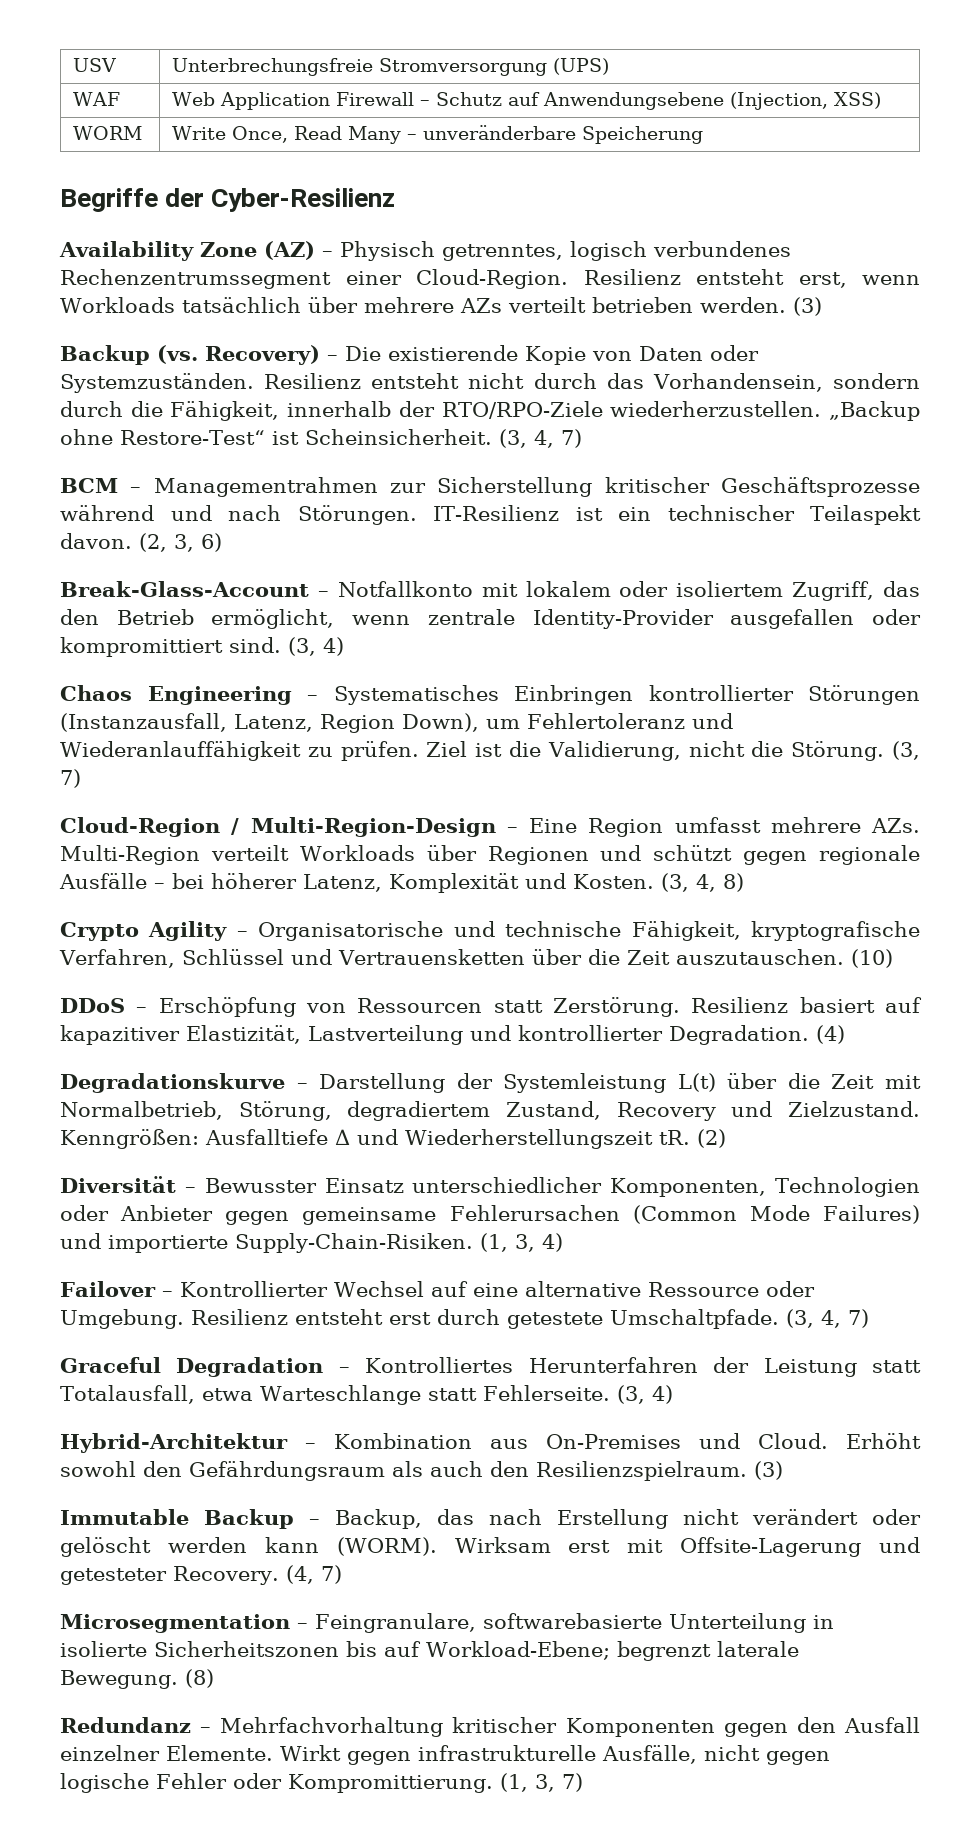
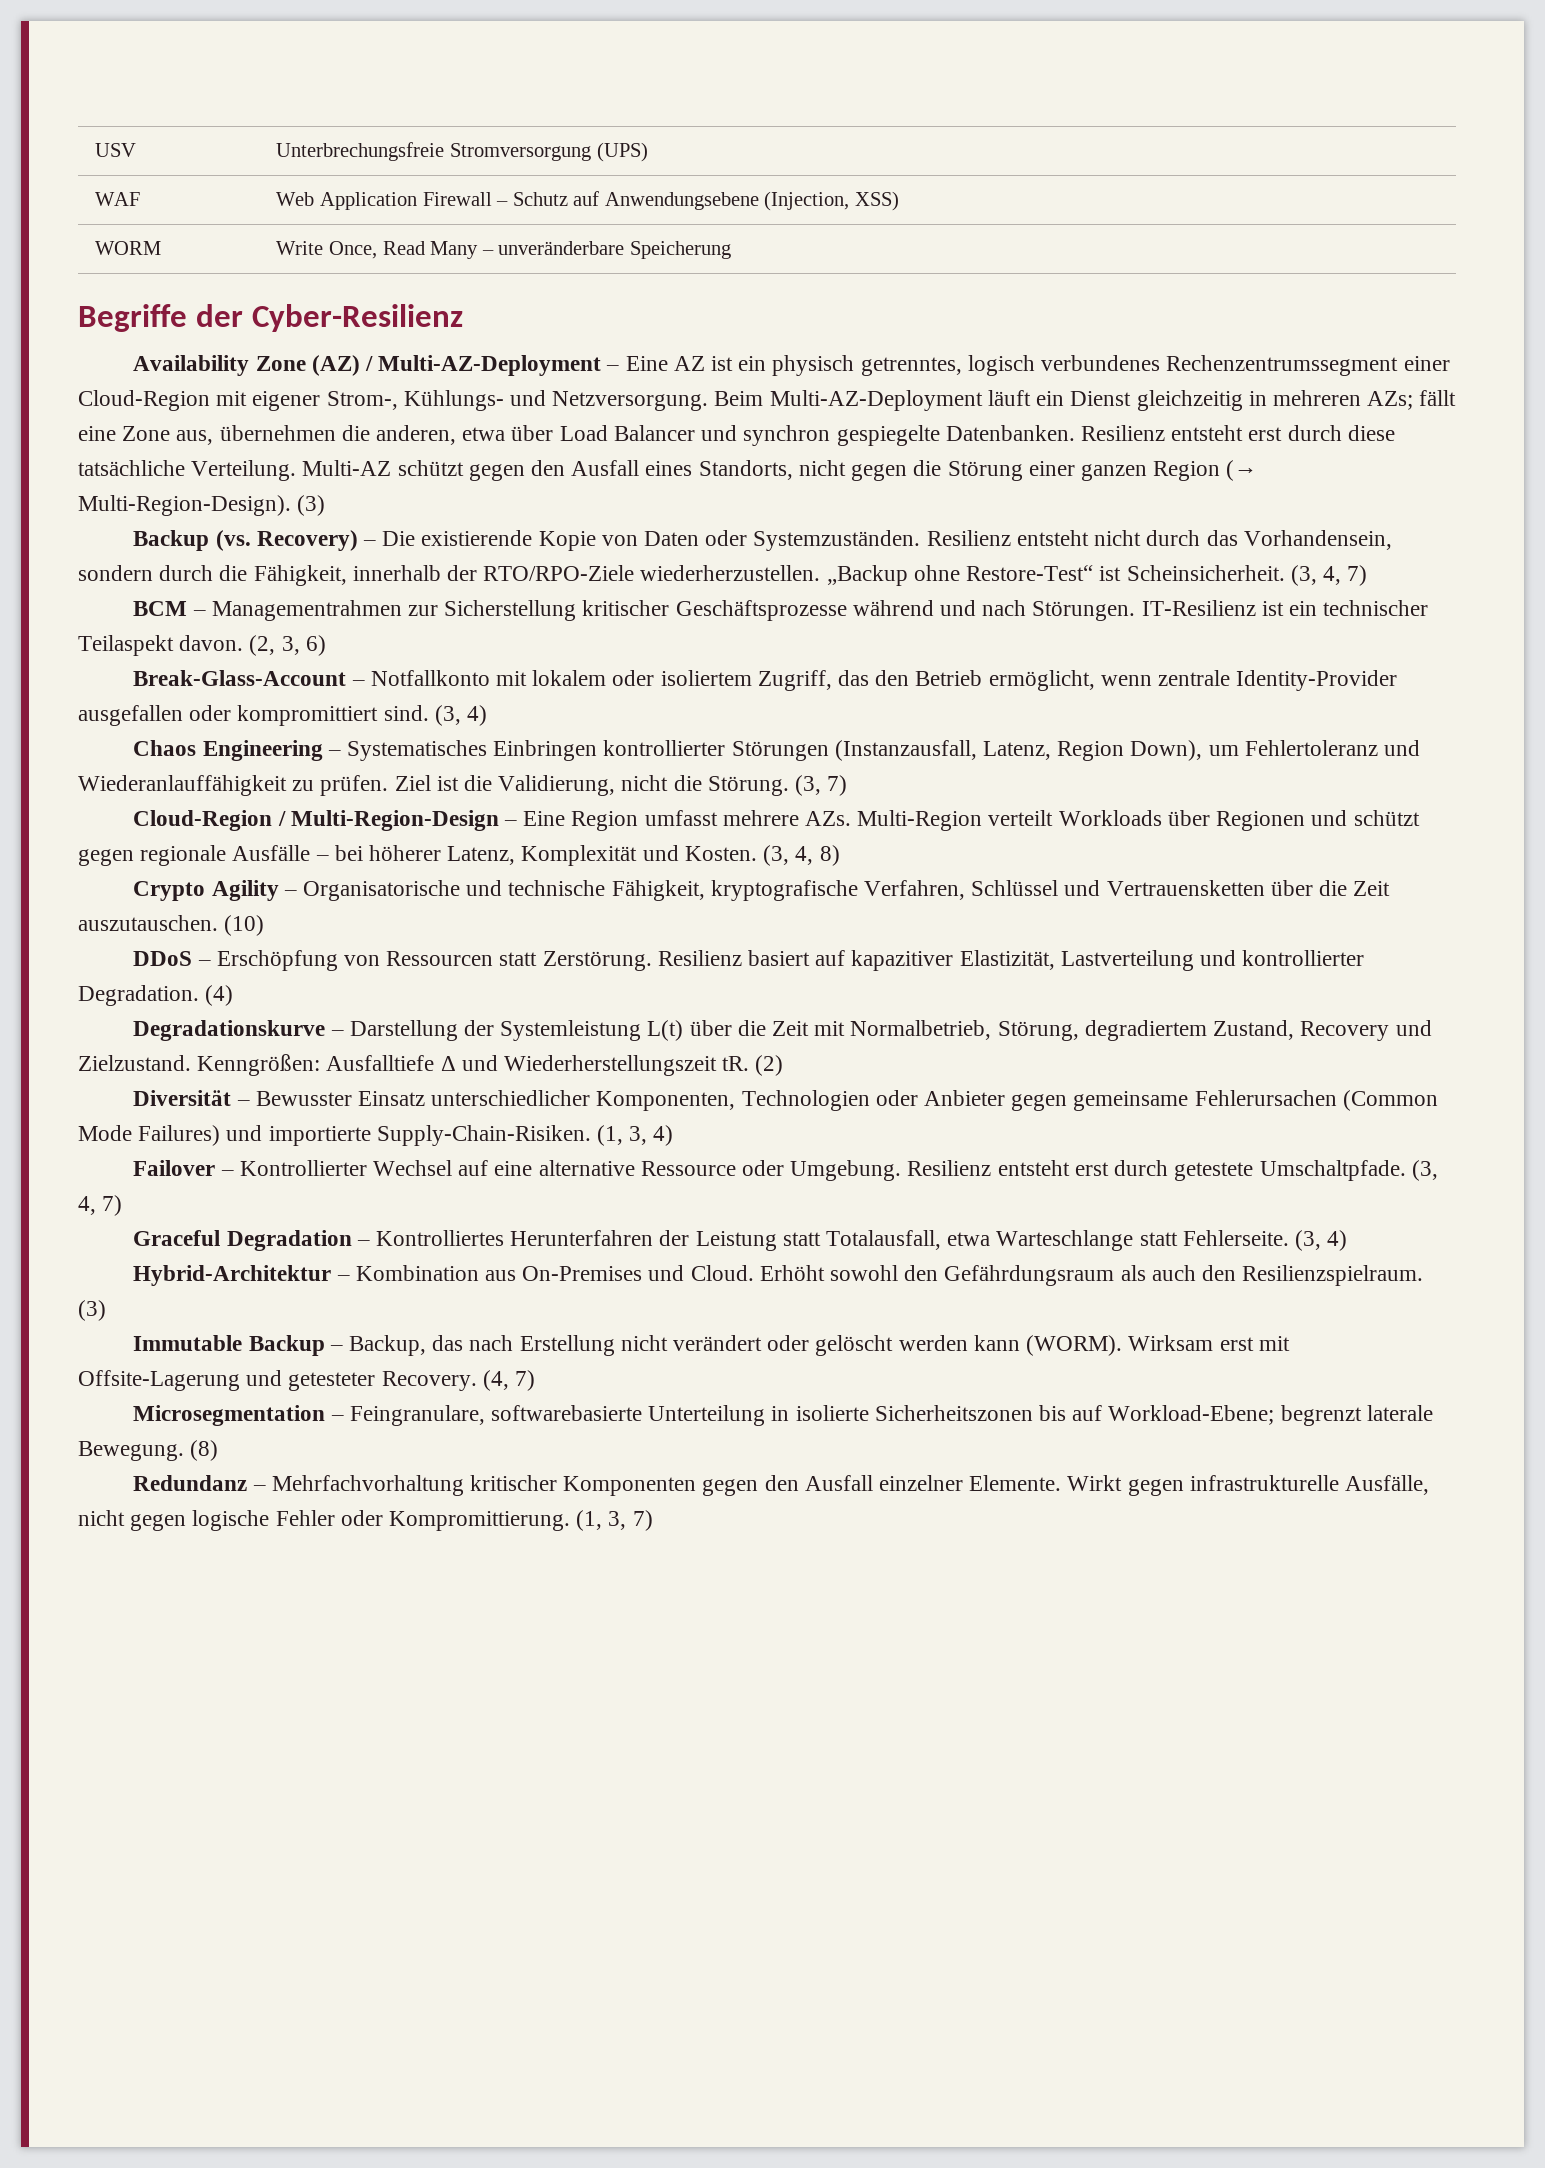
- Availability Zone (AZ) – Physisch getrenntes, logisch verbundenes Rechenzentrumssegment einer Cloud-Region. Resilienz entsteht erst, wenn Workloads tatsächlich über mehrere AZs verteilt betrieben werden.
+ Availability Zone (AZ) / Multi-AZ-Deployment – Eine AZ ist ein physisch getrenntes, logisch verbundenes Rechenzentrumssegment einer Cloud-Region mit eigener Strom-, Kühlungs- und Netzversorgung. Beim Multi-AZ-Deployment läuft ein Dienst gleichzeitig in mehreren AZs; fällt eine Zone aus, übernehmen die anderen, etwa über Load Balancer und synchron gespiegelte Datenbanken. Resilienz entsteht erst durch diese tatsächliche Verteilung. Multi-AZ schützt gegen den Ausfall eines Standorts, nicht gegen die Störung einer ganzen Region (→ Multi-Region-Design).

